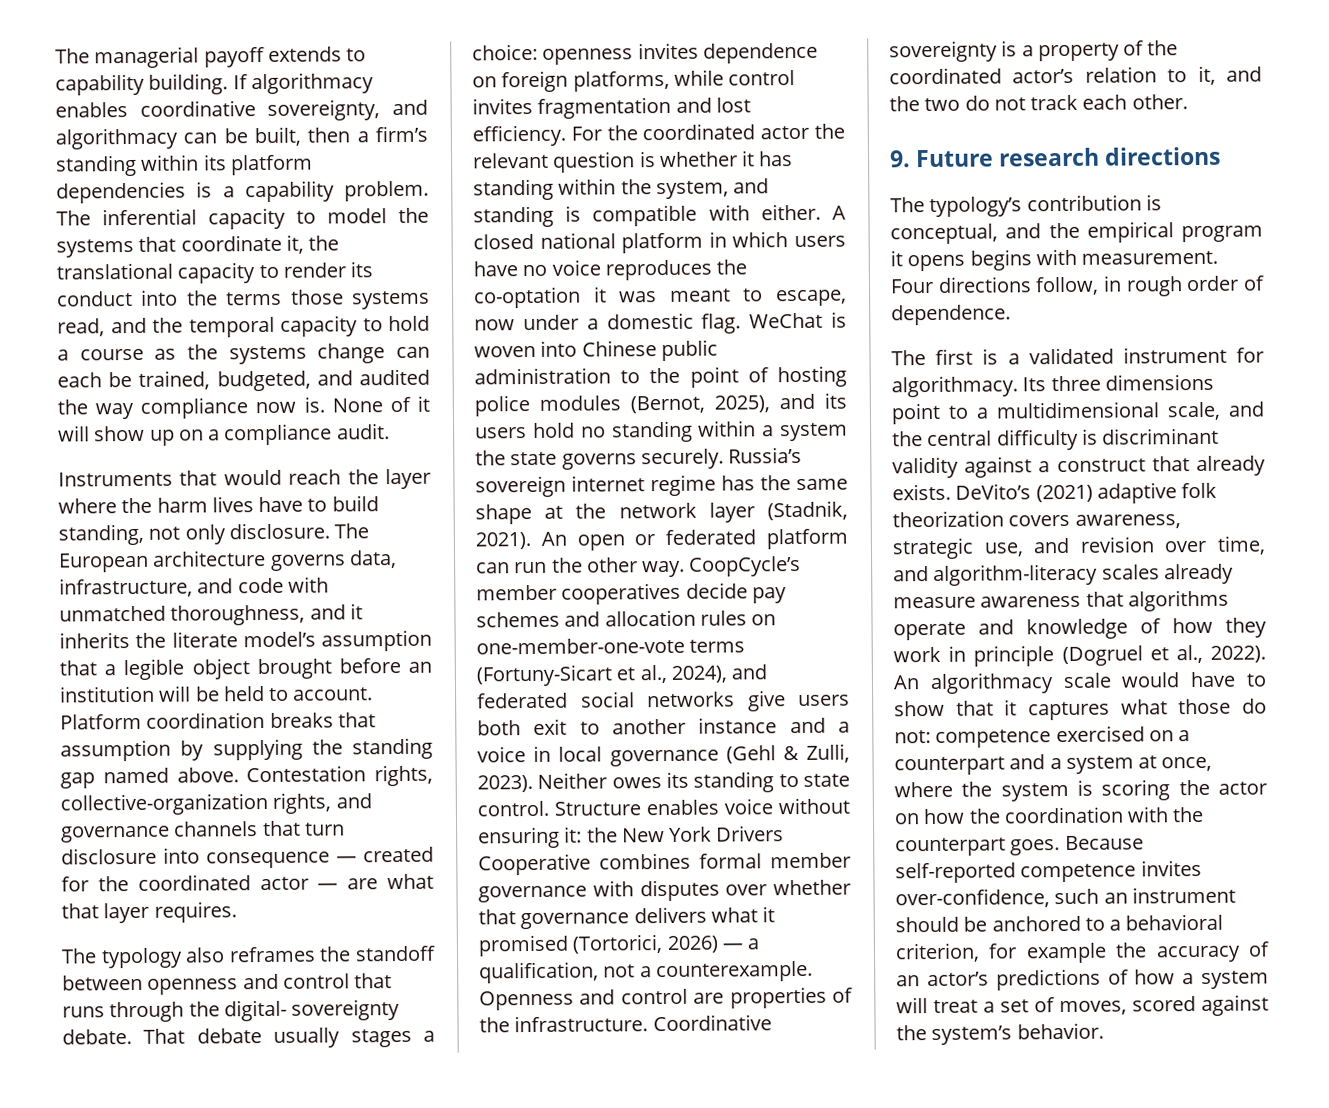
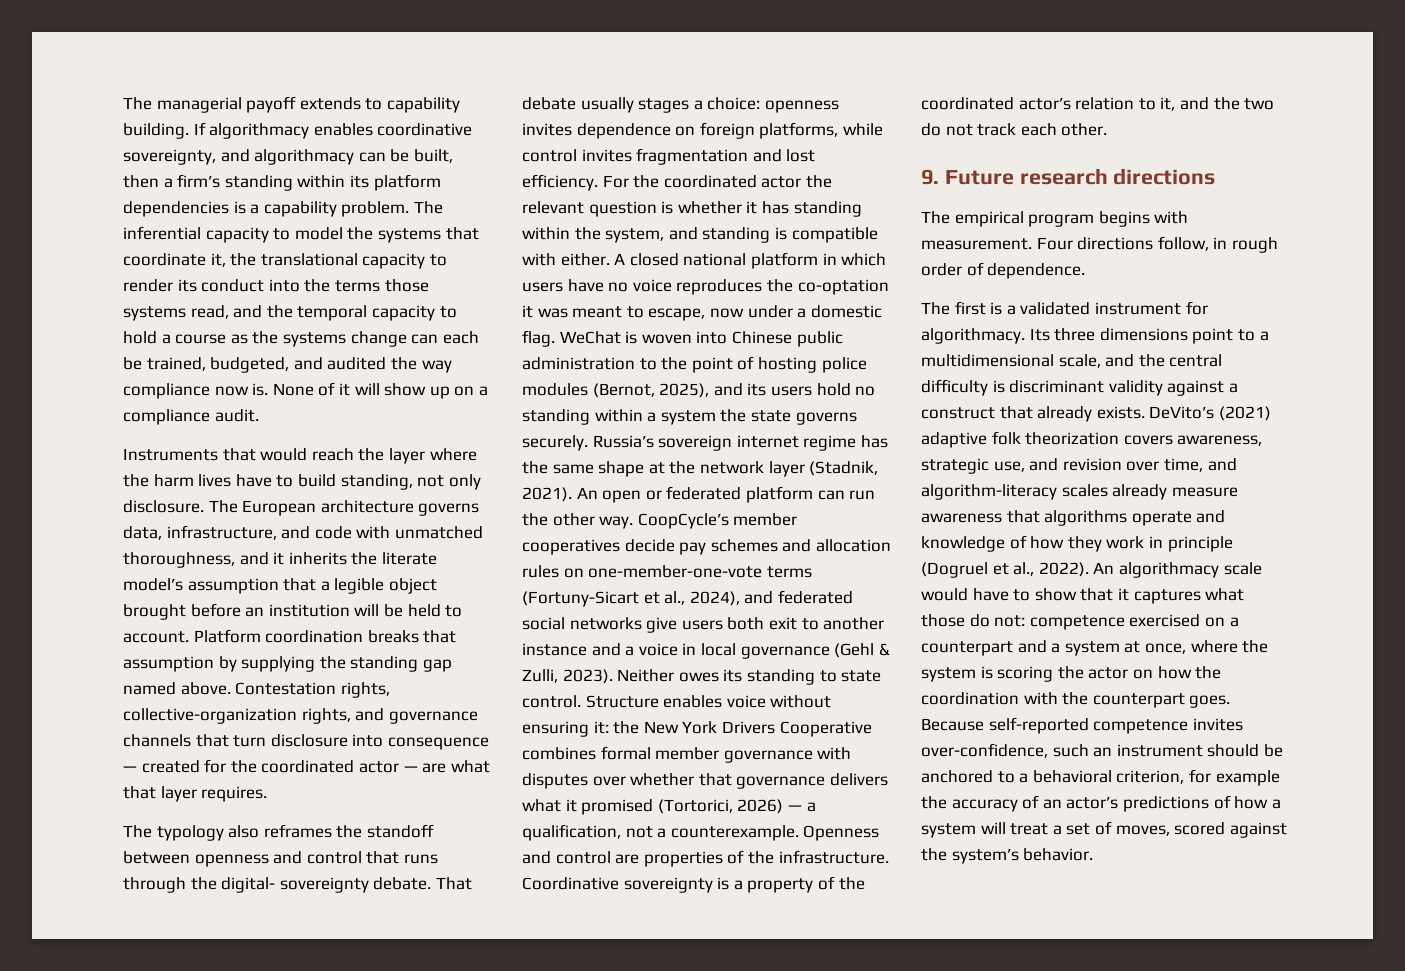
- The typology’s contribution is conceptual, and the empirical program it opens begins with measurement.
+ The empirical program begins with measurement.

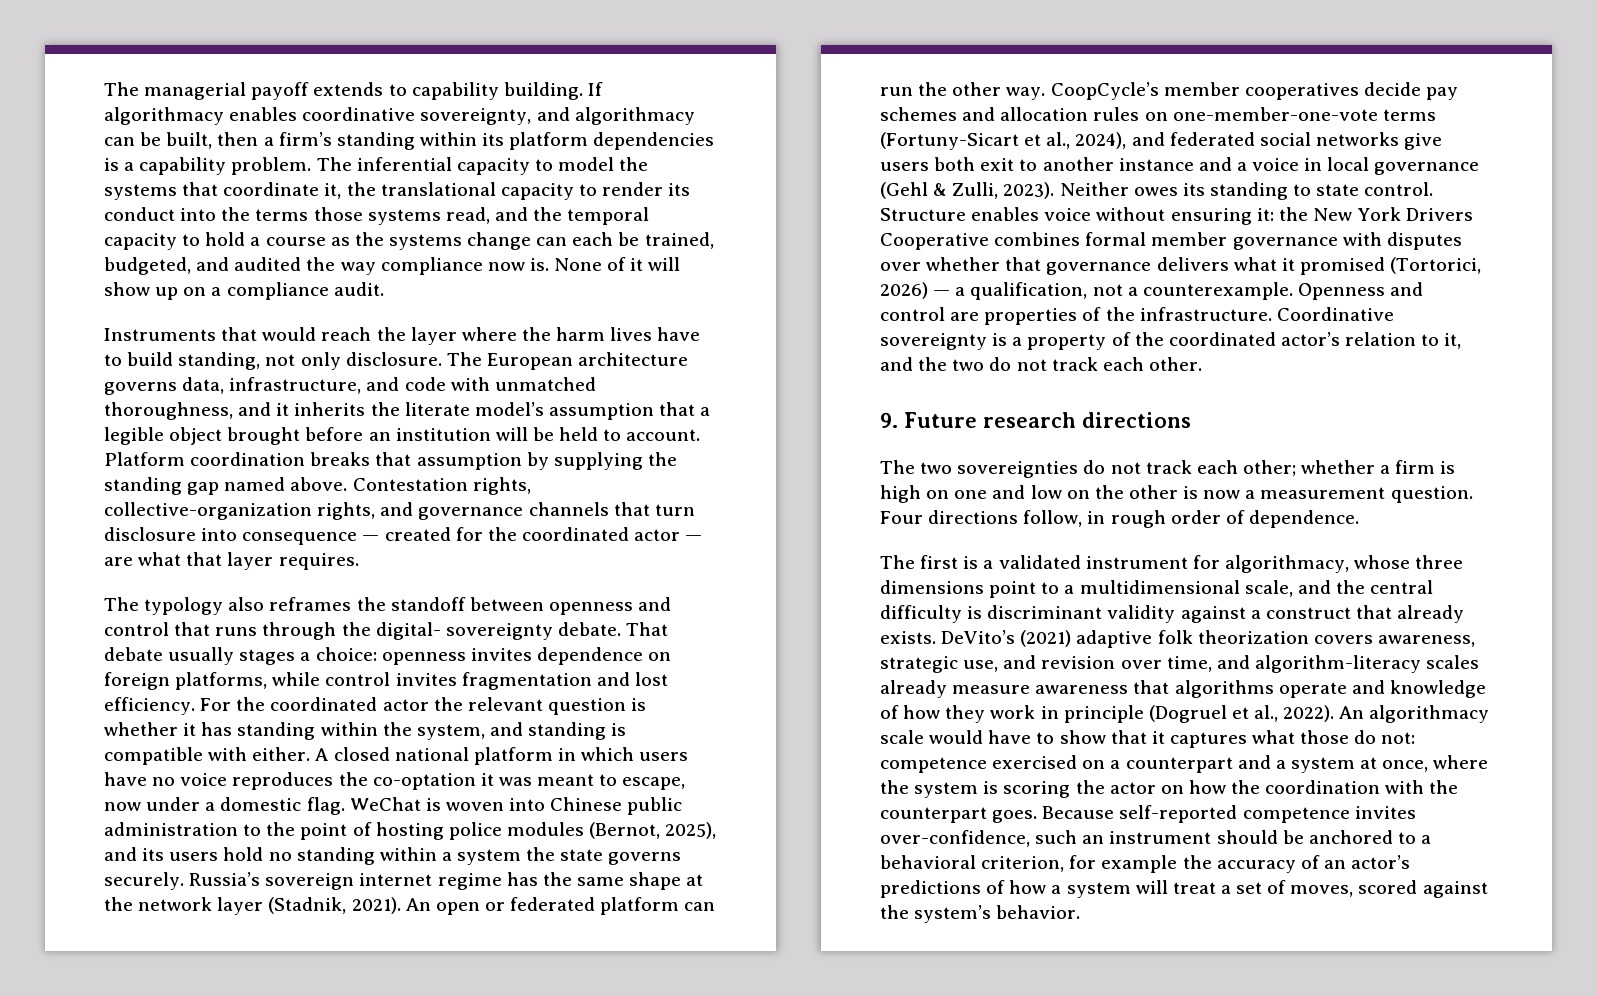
- The empirical program begins with measurement.
+ The two sovereignties do not track each other; whether a firm is high on one and low on the other is now a measurement question.
- The first is a validated instrument for algorithmacy. Its three dimensions point to a multidimensional scale, and the central difficulty is discriminant validity against a construct that already exists.
+ The first is a validated instrument for algorithmacy, whose three dimensions point to a multidimensional scale, and the central difficulty is discriminant validity against a construct that already exists.

